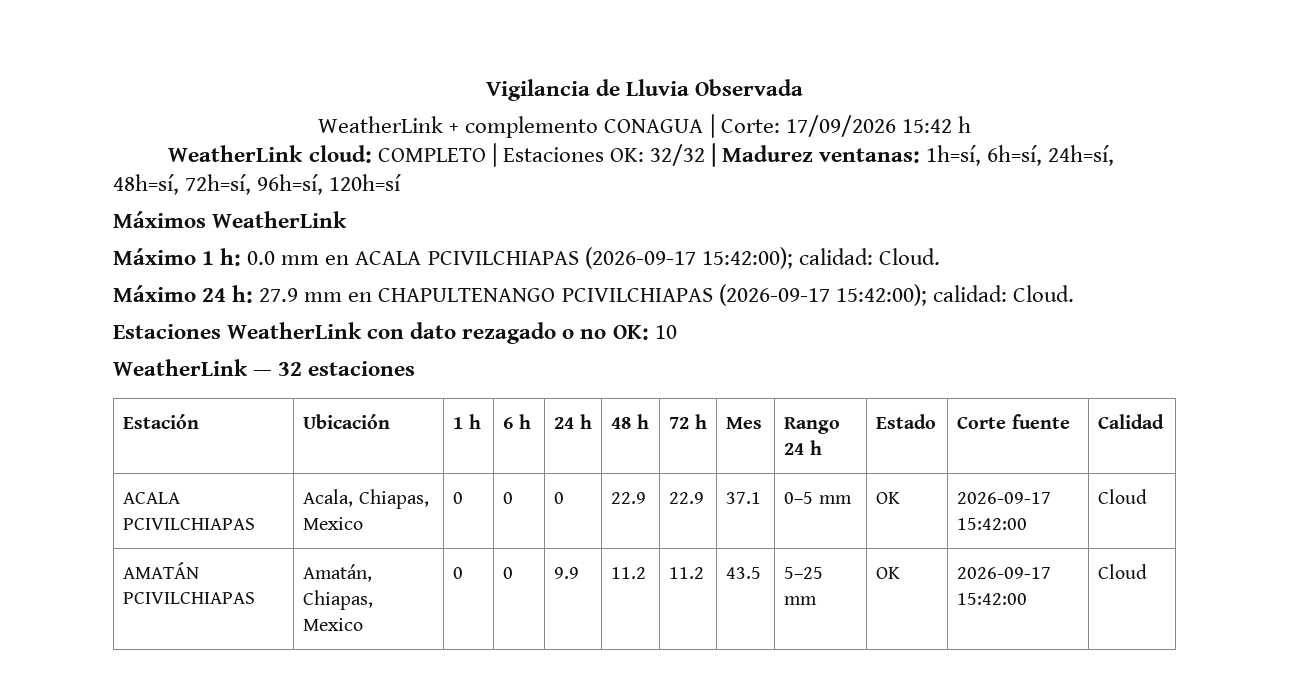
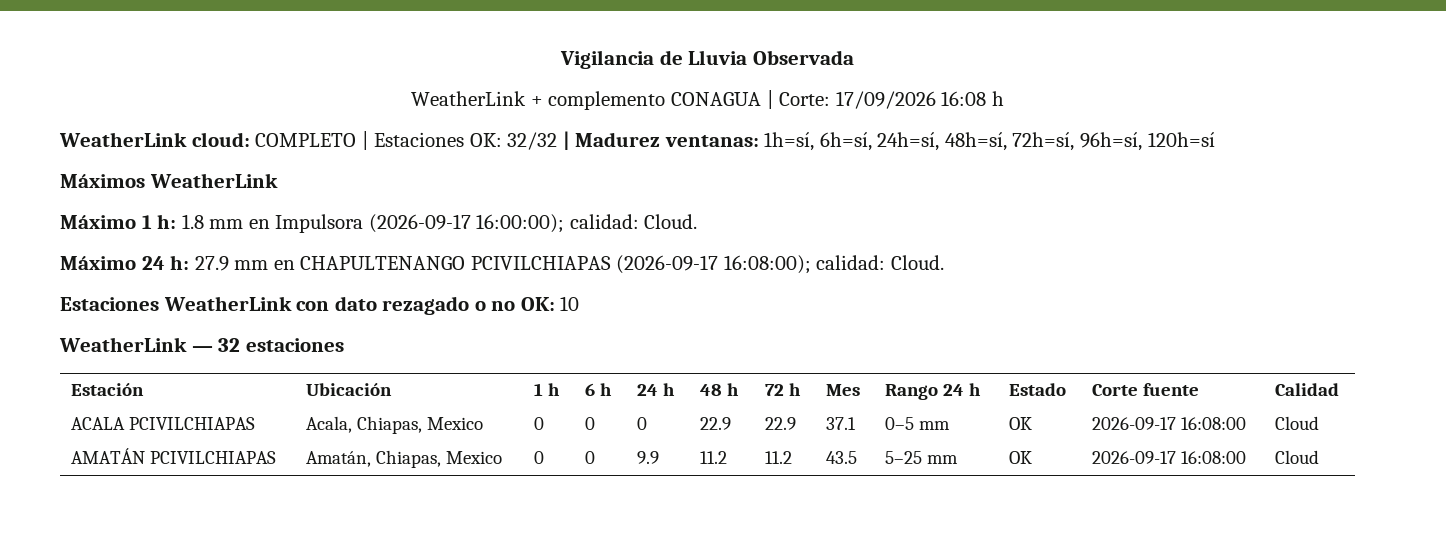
- WeatherLink + complemento CONAGUA | Corte: 17/09/2026 15:42 h
+ WeatherLink + complemento CONAGUA | Corte: 17/09/2026 16:08 h
- Máximo 1 h: 0.0 mm en ACALA PCIVILCHIAPAS (2026-09-17 15:42:00); calidad: Cloud.
+ Máximo 1 h: 1.8 mm en Impulsora (2026-09-17 16:00:00); calidad: Cloud.
- Máximo 24 h: 27.9 mm en CHAPULTENANGO PCIVILCHIAPAS (2026-09-17 15:42:00); calidad: Cloud.
+ Máximo 24 h: 27.9 mm en CHAPULTENANGO PCIVILCHIAPAS (2026-09-17 16:08:00); calidad: Cloud.
- ACALA PCIVILCHIAPAS | Acala, Chiapas, Mexico | 0 | 0 | 0 | 22.9 | 22.9 | 37.1 | 0–5 mm | OK | 2026-09-17 15:42:00 | Cloud
+ ACALA PCIVILCHIAPAS | Acala, Chiapas, Mexico | 0 | 0 | 0 | 22.9 | 22.9 | 37.1 | 0–5 mm | OK | 2026-09-17 16:08:00 | Cloud
- AMATÁN PCIVILCHIAPAS | Amatán, Chiapas, Mexico | 0 | 0 | 9.9 | 11.2 | 11.2 | 43.5 | 5–25 mm | OK | 2026-09-17 15:42:00 | Cloud
+ AMATÁN PCIVILCHIAPAS | Amatán, Chiapas, Mexico | 0 | 0 | 9.9 | 11.2 | 11.2 | 43.5 | 5–25 mm | OK | 2026-09-17 16:08:00 | Cloud

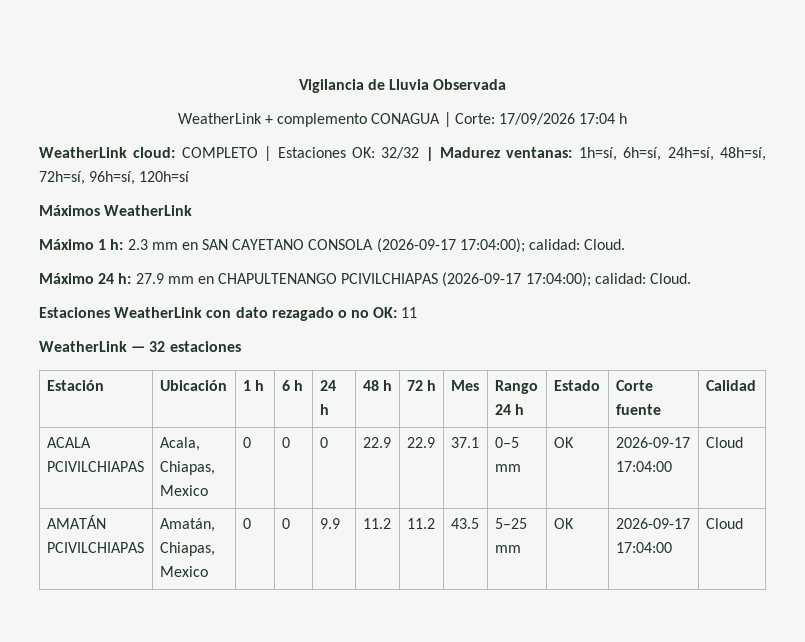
- WeatherLink + complemento CONAGUA | Corte: 17/09/2026 16:08 h
+ WeatherLink + complemento CONAGUA | Corte: 17/09/2026 17:04 h
- Máximo 1 h: 1.8 mm en Impulsora (2026-09-17 16:00:00); calidad: Cloud.
+ Máximo 1 h: 2.3 mm en SAN CAYETANO CONSOLA (2026-09-17 17:04:00); calidad: Cloud.
- Máximo 24 h: 27.9 mm en CHAPULTENANGO PCIVILCHIAPAS (2026-09-17 16:08:00); calidad: Cloud.
+ Máximo 24 h: 27.9 mm en CHAPULTENANGO PCIVILCHIAPAS (2026-09-17 17:04:00); calidad: Cloud.
- Estaciones WeatherLink con dato rezagado o no OK: 10
+ Estaciones WeatherLink con dato rezagado o no OK: 11
- ACALA PCIVILCHIAPAS | Acala, Chiapas, Mexico | 0 | 0 | 0 | 22.9 | 22.9 | 37.1 | 0–5 mm | OK | 2026-09-17 16:08:00 | Cloud
+ ACALA PCIVILCHIAPAS | Acala, Chiapas, Mexico | 0 | 0 | 0 | 22.9 | 22.9 | 37.1 | 0–5 mm | OK | 2026-09-17 17:04:00 | Cloud
- AMATÁN PCIVILCHIAPAS | Amatán, Chiapas, Mexico | 0 | 0 | 9.9 | 11.2 | 11.2 | 43.5 | 5–25 mm | OK | 2026-09-17 16:08:00 | Cloud
+ AMATÁN PCIVILCHIAPAS | Amatán, Chiapas, Mexico | 0 | 0 | 9.9 | 11.2 | 11.2 | 43.5 | 5–25 mm | OK | 2026-09-17 17:04:00 | Cloud

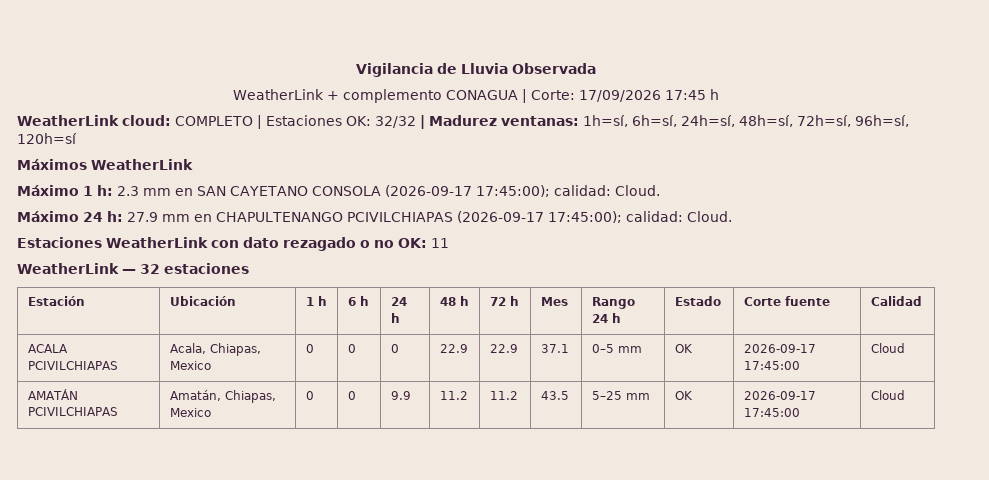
- WeatherLink + complemento CONAGUA | Corte: 17/09/2026 17:04 h
+ WeatherLink + complemento CONAGUA | Corte: 17/09/2026 17:45 h
- Máximo 1 h: 2.3 mm en SAN CAYETANO CONSOLA (2026-09-17 17:04:00); calidad: Cloud.
+ Máximo 1 h: 2.3 mm en SAN CAYETANO CONSOLA (2026-09-17 17:45:00); calidad: Cloud.
- Máximo 24 h: 27.9 mm en CHAPULTENANGO PCIVILCHIAPAS (2026-09-17 17:04:00); calidad: Cloud.
+ Máximo 24 h: 27.9 mm en CHAPULTENANGO PCIVILCHIAPAS (2026-09-17 17:45:00); calidad: Cloud.
- ACALA PCIVILCHIAPAS | Acala, Chiapas, Mexico | 0 | 0 | 0 | 22.9 | 22.9 | 37.1 | 0–5 mm | OK | 2026-09-17 17:04:00 | Cloud
+ ACALA PCIVILCHIAPAS | Acala, Chiapas, Mexico | 0 | 0 | 0 | 22.9 | 22.9 | 37.1 | 0–5 mm | OK | 2026-09-17 17:45:00 | Cloud
- AMATÁN PCIVILCHIAPAS | Amatán, Chiapas, Mexico | 0 | 0 | 9.9 | 11.2 | 11.2 | 43.5 | 5–25 mm | OK | 2026-09-17 17:04:00 | Cloud
+ AMATÁN PCIVILCHIAPAS | Amatán, Chiapas, Mexico | 0 | 0 | 9.9 | 11.2 | 11.2 | 43.5 | 5–25 mm | OK | 2026-09-17 17:45:00 | Cloud

